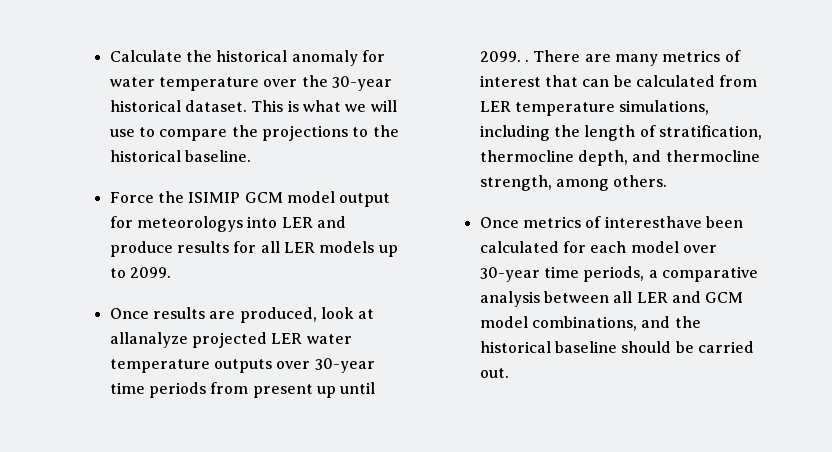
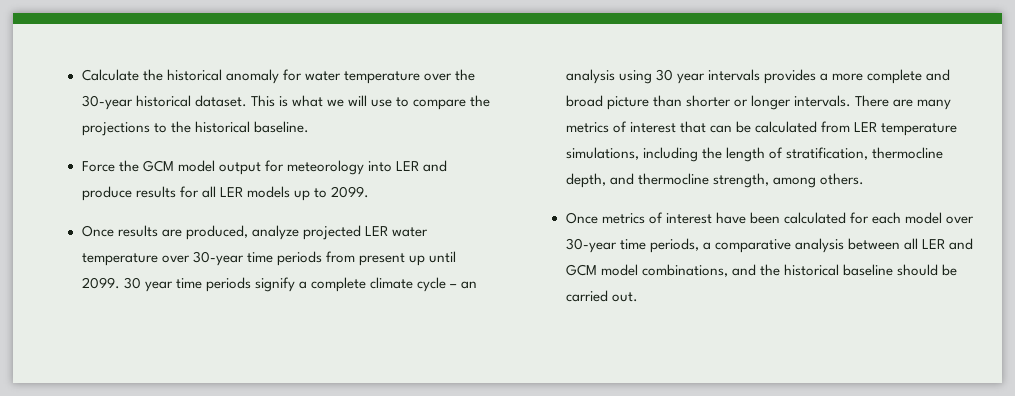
- Force the ISIMIP GCM model output for meteorologys into LER and produce results for all LER models up to 2099.
+ Force the GCM model output for meteorology into LER and produce results for all LER models up to 2099.
- Once results are produced, look at allanalyze projected LER water temperature outputs over 30-year time periods from present up until 2099. .
+ Once results are produced, analyze projected LER water temperature over 30-year time periods from present up until 2099. 30 year time periods signify a complete climate cycle – an analysis using 30 year intervals provides a more complete and broad picture than shorter or longer intervals.
- Once metrics of interesthave been calculated for each model over 30-year time periods, a comparative analysis between all LER and GCM model combinations, and the historical baseline should be carried out.
+ Once metrics of interest have been calculated for each model over 30-year time periods, a comparative analysis between all LER and GCM model combinations, and the historical baseline should be carried out.

